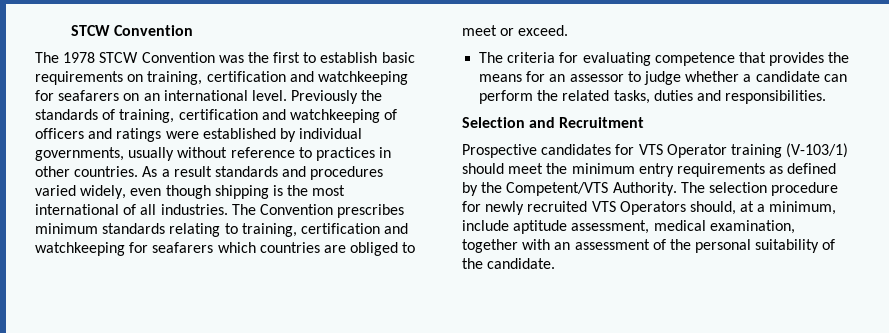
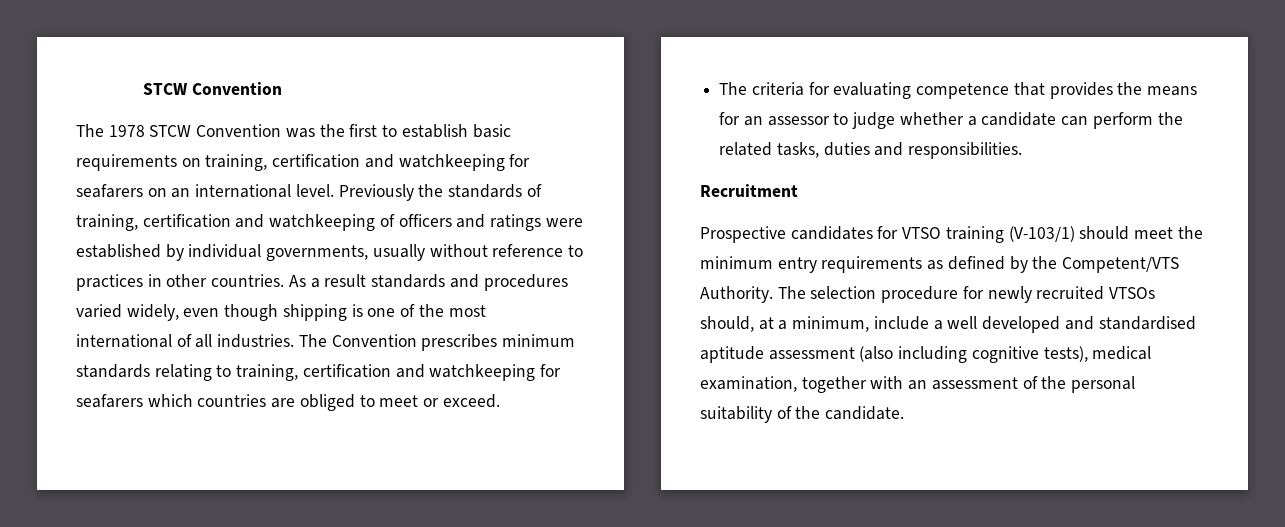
- As a result standards and procedures varied widely, even though shipping is the most international of all industries.
+ As a result standards and procedures varied widely, even though shipping is one of the most international of all industries.
- Selection and Recruitment
+ Recruitment
- Prospective candidates for VTS Operator training (V-103/1) should meet the minimum entry requirements as defined by the Competent/VTS Authority.
+ Prospective candidates for VTSO training (V-103/1) should meet the minimum entry requirements as defined by the Competent/VTS Authority.
- The selection procedure for newly recruited VTS Operators should, at a minimum, include aptitude assessment, medical examination, together with an assessment of the personal suitability of the candidate.
+ The selection procedure for newly recruited VTSOs should, at a minimum, include a well developed and standardised aptitude assessment (also including cognitive tests), medical examination, together with an assessment of the personal suitability of the candidate.

